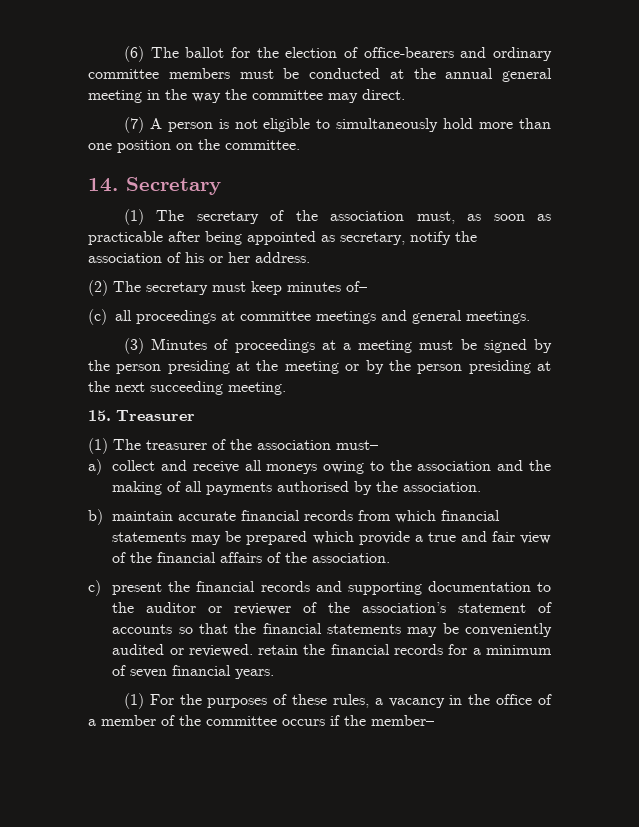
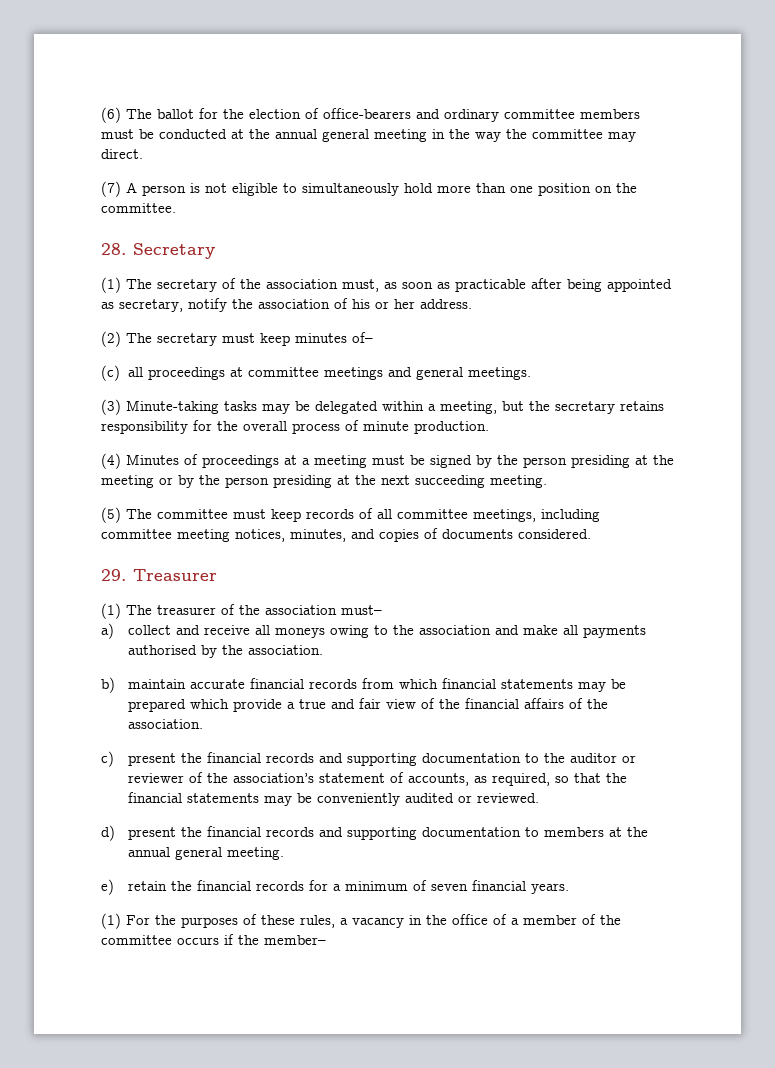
- 14. Secretary
+ 28. Secretary
- (3) Minutes of proceedings at a meeting must be signed by the person presiding at the meeting or by the person presiding at the next succeeding meeting.
+ (3) Minute-taking tasks may be delegated within a meeting, but the secretary retains responsibility for the overall process of minute production.
+ (4) Minutes of proceedings at a meeting must be signed by the person presiding at the meeting or by the person presiding at the next succeeding meeting.
- 15. Treasurer
+ (5) The committee must keep records of all committee meetings, including committee meeting notices, minutes, and copies of documents considered.
+ 29. Treasurer
- a) collect and receive all moneys owing to the association and the making of all payments authorised by the association.
+ a) collect and receive all moneys owing to the association and make all payments authorised by the association.
- c) present the financial records and supporting documentation to the auditor or reviewer of the association’s statement of accounts so that the financial statements may be conveniently audited or reviewed. retain the financial records for a minimum of seven financial years.
+ c) present the financial records and supporting documentation to the auditor or reviewer of the association’s statement of accounts, as required, so that the financial statements may be conveniently audited or reviewed.
+ d) present the financial records and supporting documentation to members at the annual general meeting.
+ e) retain the financial records for a minimum of seven financial years.

